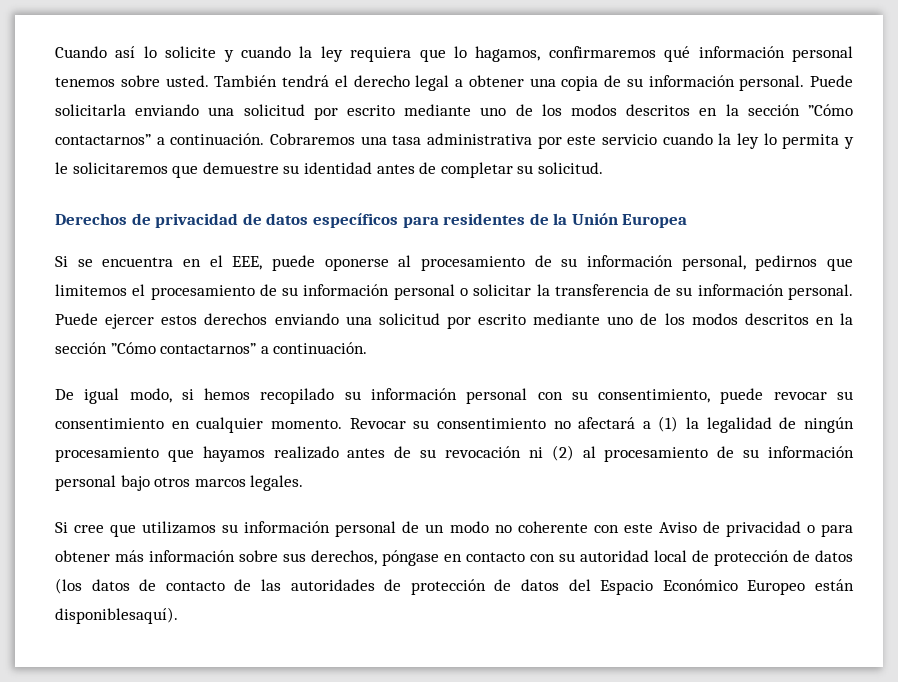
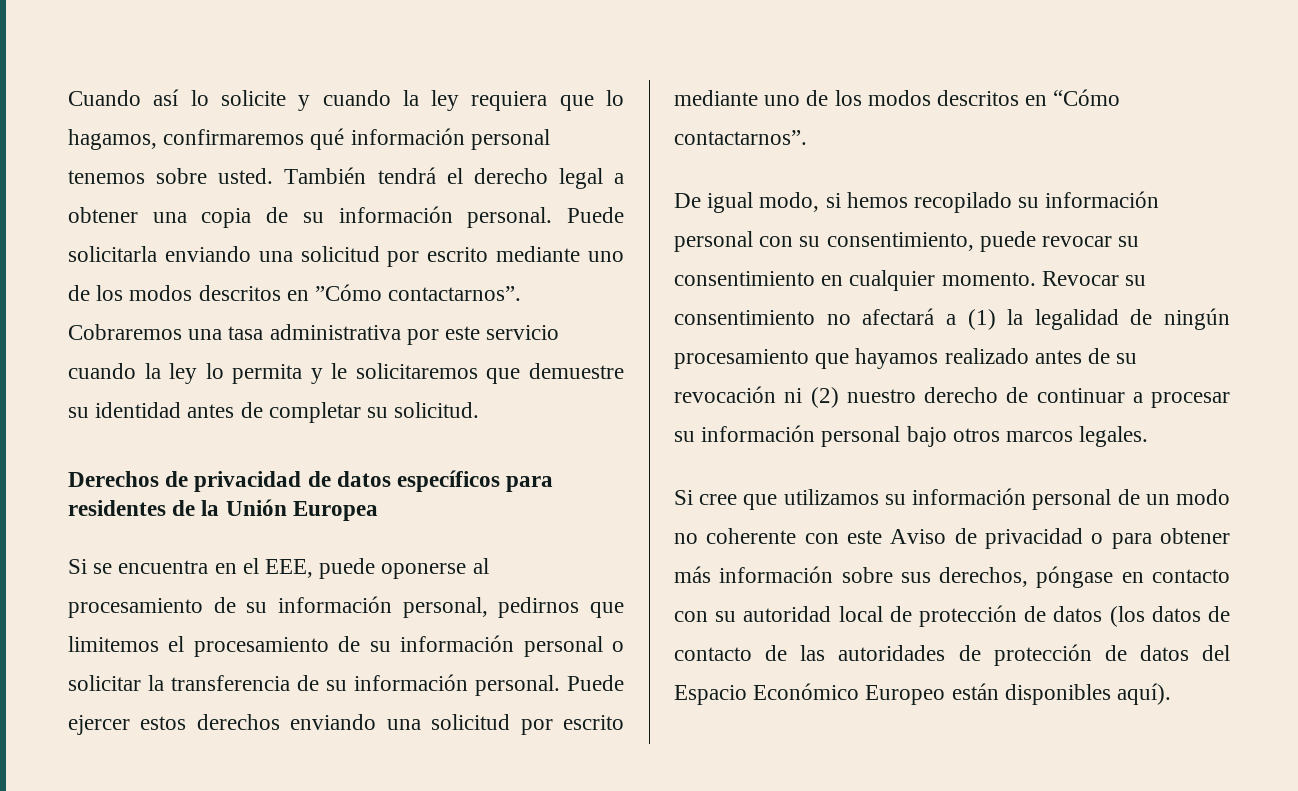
- Puede solicitarla enviando una solicitud por escrito mediante uno de los modos descritos en la sección ”Cómo contactarnos” a continuación.
+ Puede solicitarla enviando una solicitud por escrito mediante uno de los modos descritos en ”Cómo contactarnos”.
- Puede ejercer estos derechos enviando una solicitud por escrito mediante uno de los modos descritos en la sección ”Cómo contactarnos” a continuación.
+ Puede ejercer estos derechos enviando una solicitud por escrito mediante uno de los modos descritos en “Cómo contactarnos”.
- Revocar su consentimiento no afectará a (1) la legalidad de ningún procesamiento que hayamos realizado antes de su revocación ni (2) al procesamiento de su información personal bajo otros marcos legales.
+ Revocar su consentimiento no afectará a (1) la legalidad de ningún procesamiento que hayamos realizado antes de su revocación ni (2) nuestro derecho de continuar a procesar su información personal bajo otros marcos legales.
- Si cree que utilizamos su información personal de un modo no coherente con este Aviso de privacidad o para obtener más información sobre sus derechos, póngase en contacto con su autoridad local de protección de datos (los datos de contacto de las autoridades de protección de datos del Espacio Económico Europeo están disponiblesaquí).
+ Si cree que utilizamos su información personal de un modo no coherente con este Aviso de privacidad o para obtener más información sobre sus derechos, póngase en contacto con su autoridad local de protección de datos (los datos de contacto de las autoridades de protección de datos del Espacio Económico Europeo están disponibles aquí).

